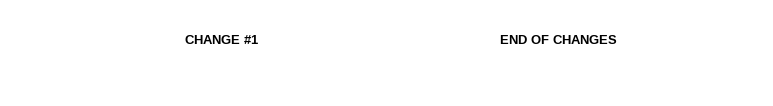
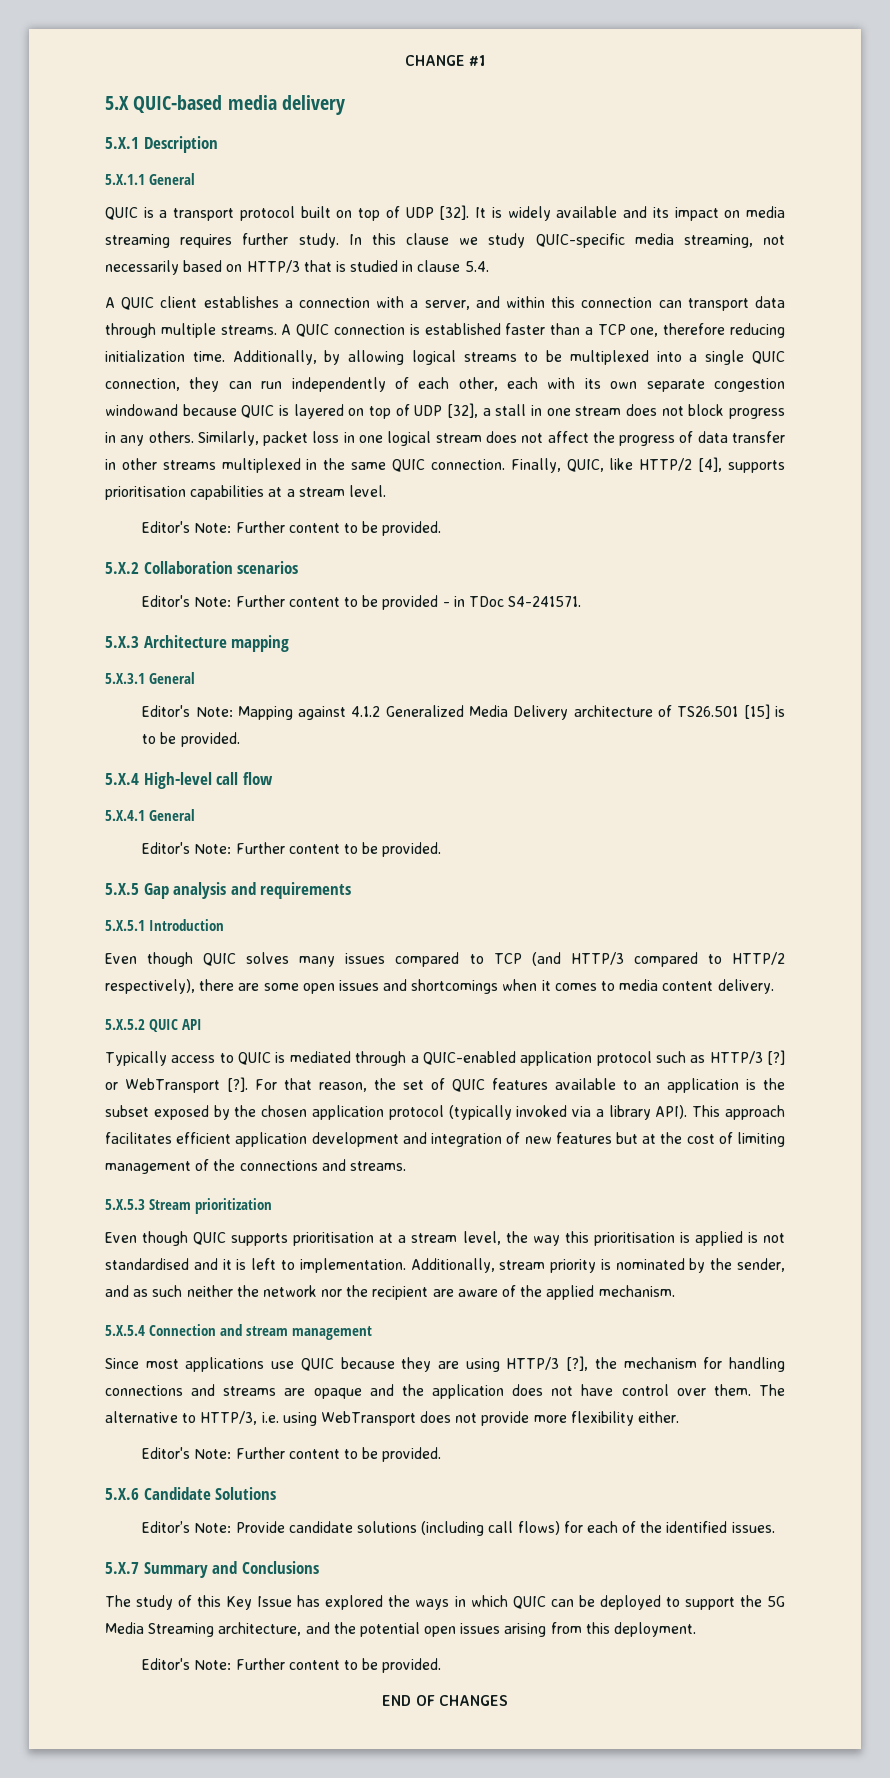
+ 5.X QUIC-based media delivery
+ 5.X.1 Description
+ 5.X.1.1 General
+ QUIC is a transport protocol built on top of UDP [32]. It is widely available and its impact on media streaming requires further study. In this clause we study QUIC-specific media streaming, not necessarily based on HTTP/3 that is studied in clause 5.4.
+ A QUIC client establishes a connection with a server, and within this connection can transport data through multiple streams. A QUIC connection is established faster than a TCP one, therefore reducing initialization time. Additionally, by allowing logical streams to be multiplexed into a single QUIC connection, they can run independently of each other, each with its own separate congestion windowand because QUIC is layered on top of UDP [32], a stall in one stream does not block progress in any others. Similarly, packet loss in one logical stream does not affect the progress of data transfer in other streams multiplexed in the same QUIC connection. Finally, QUIC, like HTTP/2 [4], supports prioritisation capabilities at a stream level.
+ Editor's Note: Further content to be provided.
+ 5.X.2 Collaboration scenarios
+ Editor's Note: Further content to be provided - in TDoc S4-241571.
+ 5.X.3 Architecture mapping
+ 5.X.3.1 General
+ Editor's Note: Mapping against 4.1.2 Generalized Media Delivery architecture of TS26.501 [15] is to be provided.
+ 5.X.4 High-level call flow
+ 5.X.4.1 General
+ Editor's Note: Further content to be provided.
+ 5.X.5 Gap analysis and requirements
+ 5.X.5.1 Introduction
+ Even though QUIC solves many issues compared to TCP (and HTTP/3 compared to HTTP/2 respectively), there are some open issues and shortcomings when it comes to media content delivery.
+ 5.X.5.2 QUIC API
+ Typically access to QUIC is mediated through a QUIC-enabled application protocol such as HTTP/3 [?] or WebTransport [?]. For that reason, the set of QUIC features available to an application is the subset exposed by the chosen application protocol (typically invoked via a library API). This approach facilitates efficient application development and integration of new features but at the cost of limiting management of the connections and streams.
+ 5.X.5.3 Stream prioritization
+ Even though QUIC supports prioritisation at a stream level, the way this prioritisation is applied is not standardised and it is left to implementation. Additionally, stream priority is nominated by the sender, and as such neither the network nor the recipient are aware of the applied mechanism.
+ 5.X.5.4 Connection and stream management
+ Since most applications use QUIC because they are using HTTP/3 [?], the mechanism for handling connections and streams are opaque and the application does not have control over them. The alternative to HTTP/3, i.e. using WebTransport does not provide more flexibility either.
+ Editor's Note: Further content to be provided.
+ 5.X.6 Candidate Solutions
+ Editor’s Note: Provide candidate solutions (including call flows) for each of the identified issues.
+ 5.X.7 Summary and Conclusions
+ The study of this Key Issue has explored the ways in which QUIC can be deployed to support the 5G Media Streaming architecture, and the potential open issues arising from this deployment.
+ Editor's Note: Further content to be provided.

